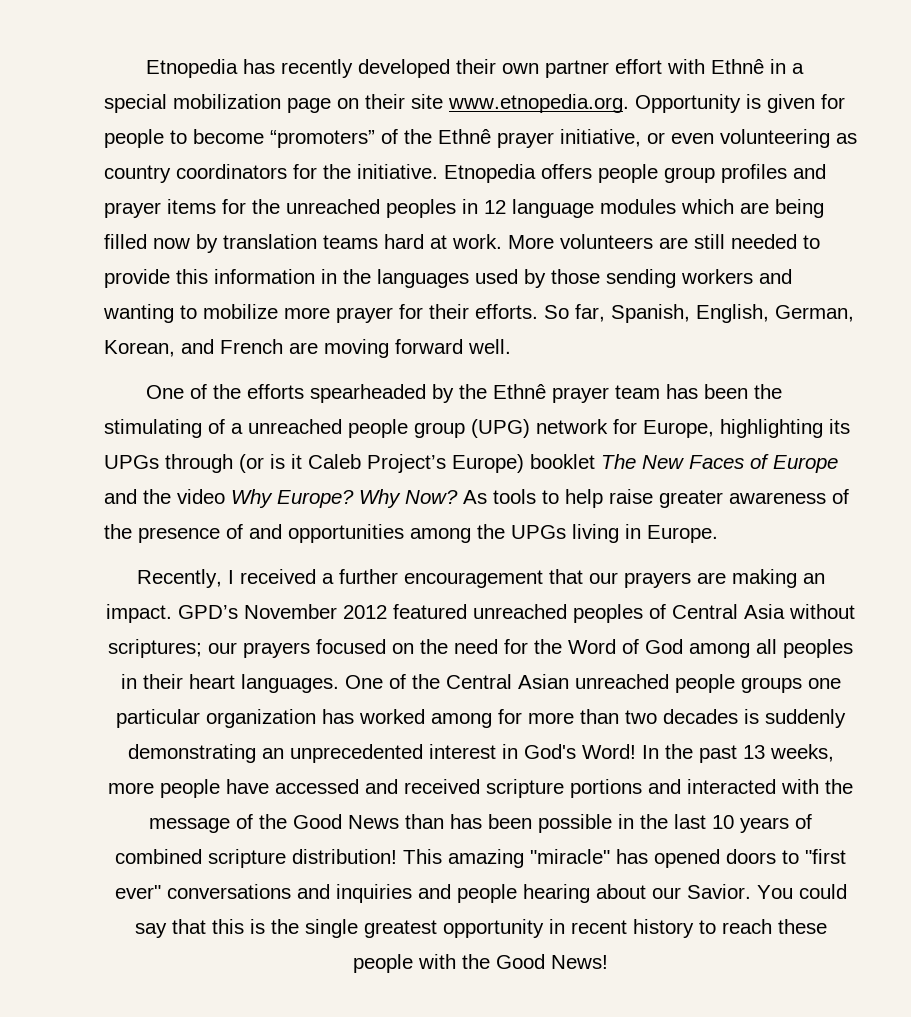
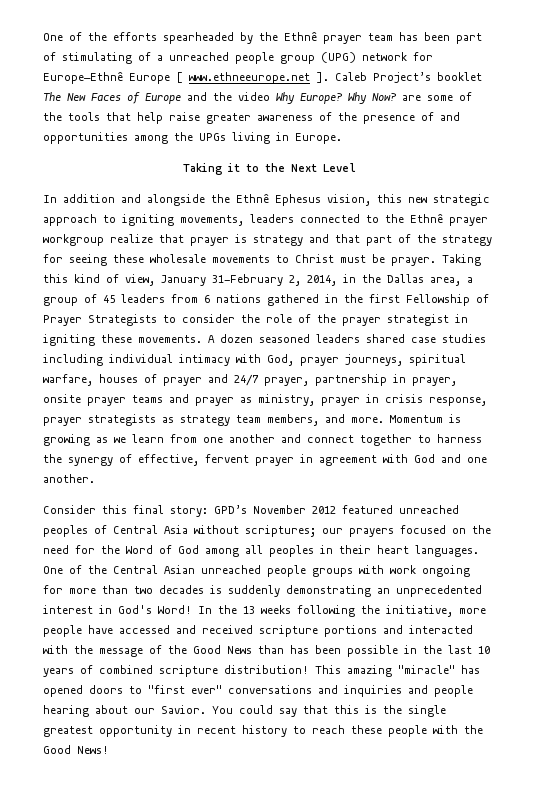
- Etnopedia has recently developed their own partner effort with Ethnê in a special mobilization page on their site www.etnopedia.org. Opportunity is given for people to become “promoters” of the Ethnê prayer initiative, or even volunteering as country coordinators for the initiative. Etnopedia offers people group profiles and prayer items for the unreached peoples in 12 language modules which are being filled now by translation teams hard at work. More volunteers are still needed to provide this information in the languages used by those sending workers and wanting to mobilize more prayer for their efforts. So far, Spanish, English, German, Korean, and French are moving forward well.
- One of the efforts spearheaded by the Ethnê prayer team has been the stimulating of a unreached people group (UPG) network for Europe, highlighting its UPGs through (or is it Caleb Project’s Europe) booklet The New Faces of Europe and the video Why Europe?
+ One of the efforts spearheaded by the Ethnê prayer team has been part of stimulating of a unreached people group (UPG) network for Europe—Ethnê Europe [ www.ethneeurope.net ]. Caleb Project’s booklet The New Faces of Europe and the video Why Europe?
- Why Now? As tools to help raise greater awareness of the presence of and opportunities among the UPGs living in Europe.
+ Why Now? are some of the tools that help raise greater awareness of the presence of and opportunities among the UPGs living in Europe.
- Recently, I received a further encouragement that our prayers are making an impact. GPD’s November 2012 featured unreached peoples of Central Asia without scriptures; our prayers focused on the need for the Word of God among all peoples in their heart languages.
+ Taking it to the Next Level
+ In addition and alongside the Ethnê Ephesus vision, this new strategic approach to igniting movements, leaders connected to the Ethnê prayer workgroup realize that prayer is strategy and that part of the strategy for seeing these wholesale movements to Christ must be prayer. Taking this kind of view, January 31-February 2, 2014, in the Dallas area, a group of 45 leaders from 6 nations gathered in the first Fellowship of Prayer Strategists to consider the role of the prayer strategist in igniting these movements. A dozen seasoned leaders shared case studies including individual intimacy with God, prayer journeys, spiritual warfare, houses of prayer and 24/7 prayer, partnership in prayer, onsite prayer teams and prayer as ministry, prayer in crisis response, prayer strategists as strategy team members, and more. Momentum is growing as we learn from one another and connect together to harness the synergy of effective, fervent prayer in agreement with God and one another.
+ Consider this final story: GPD’s November 2012 featured unreached peoples of Central Asia without scriptures; our prayers focused on the need for the Word of God among all peoples in their heart languages.
- One of the Central Asian unreached people groups one particular organization has worked among for more than two decades is suddenly demonstrating an unprecedented interest in God's Word!
+ One of the Central Asian unreached people groups with work ongoing for more than two decades is suddenly demonstrating an unprecedented interest in God's Word!
- In the past 13 weeks, more people have accessed and received scripture portions and interacted with the message of the Good News than has been possible in the last 10 years of combined scripture distribution!
+ In the 13 weeks following the initiative, more people have accessed and received scripture portions and interacted with the message of the Good News than has been possible in the last 10 years of combined scripture distribution!

